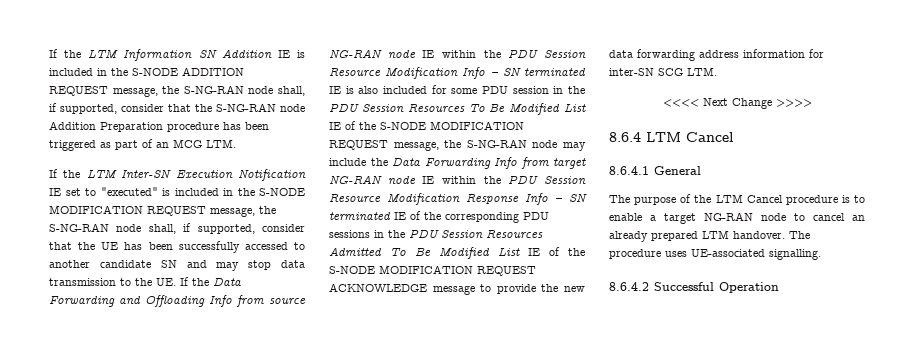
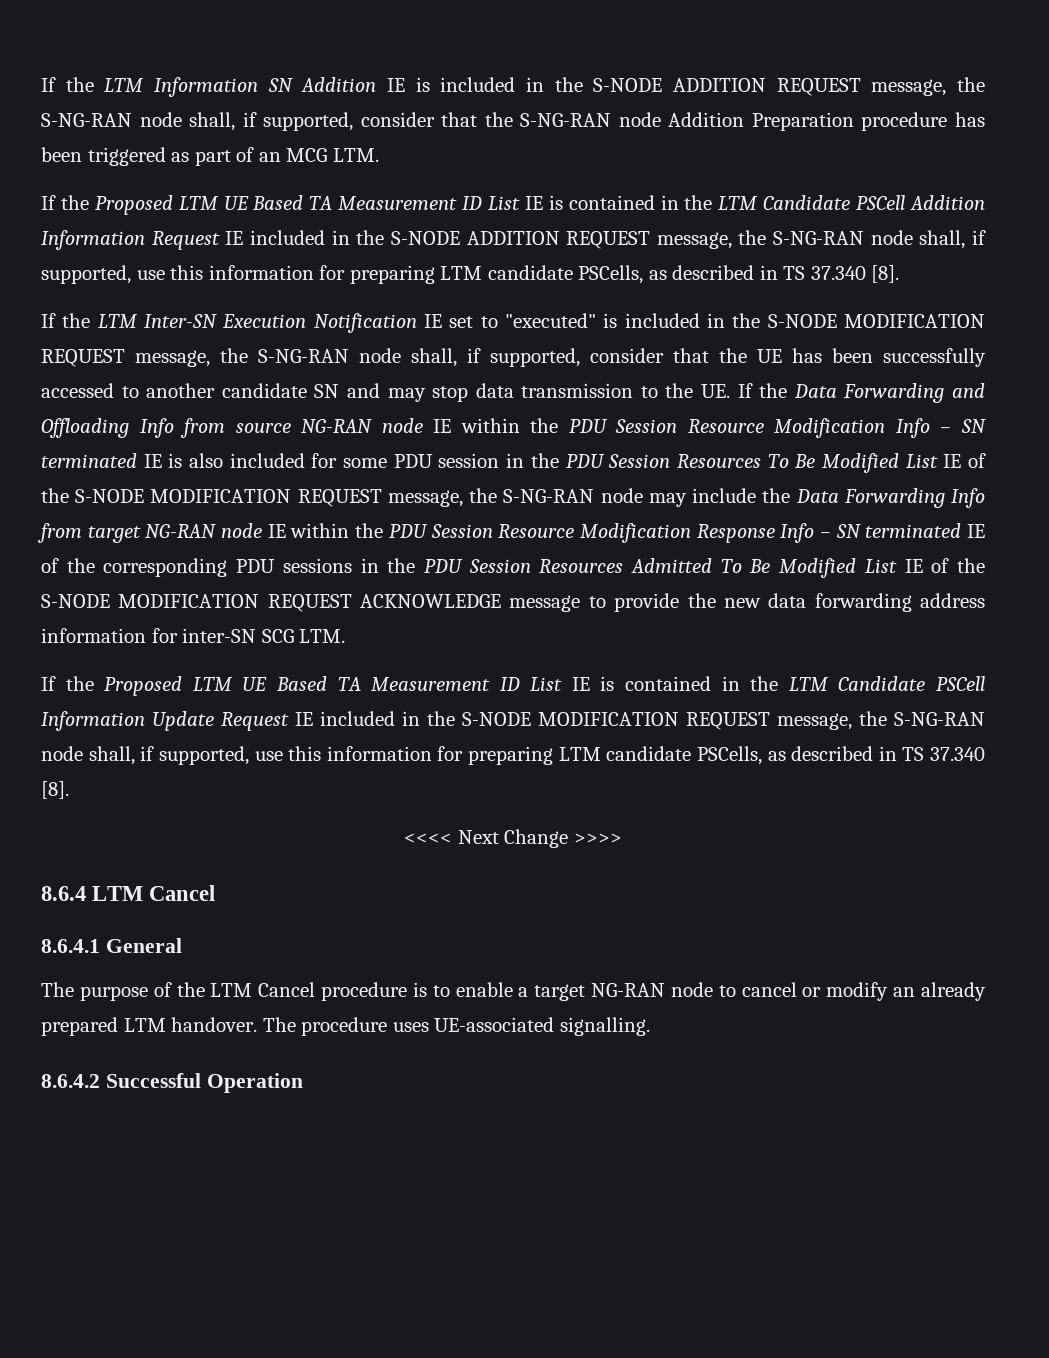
+ If the Proposed LTM UE Based TA Measurement ID List IE is contained in the LTM Candidate PSCell Addition Information Request IE included in the S-NODE ADDITION REQUEST message, the S-NG-RAN node shall, if supported, use this information for preparing LTM candidate PSCells, as described in TS 37.340 [8].
+ If the Proposed LTM UE Based TA Measurement ID List IE is contained in the LTM Candidate PSCell Information Update Request IE included in the S-NODE MODIFICATION REQUEST message, the S-NG-RAN node shall, if supported, use this information for preparing LTM candidate PSCells, as described in TS 37.340 [8].
- The purpose of the LTM Cancel procedure is to enable a target NG-RAN node to cancel an already prepared LTM handover.
+ The purpose of the LTM Cancel procedure is to enable a target NG-RAN node to cancel or modify an already prepared LTM handover.

